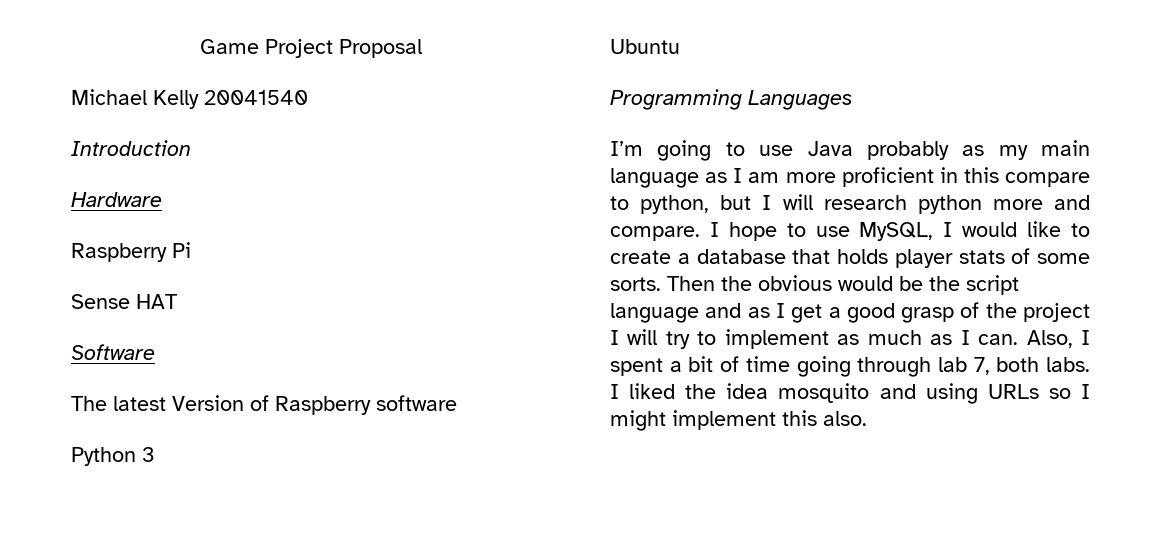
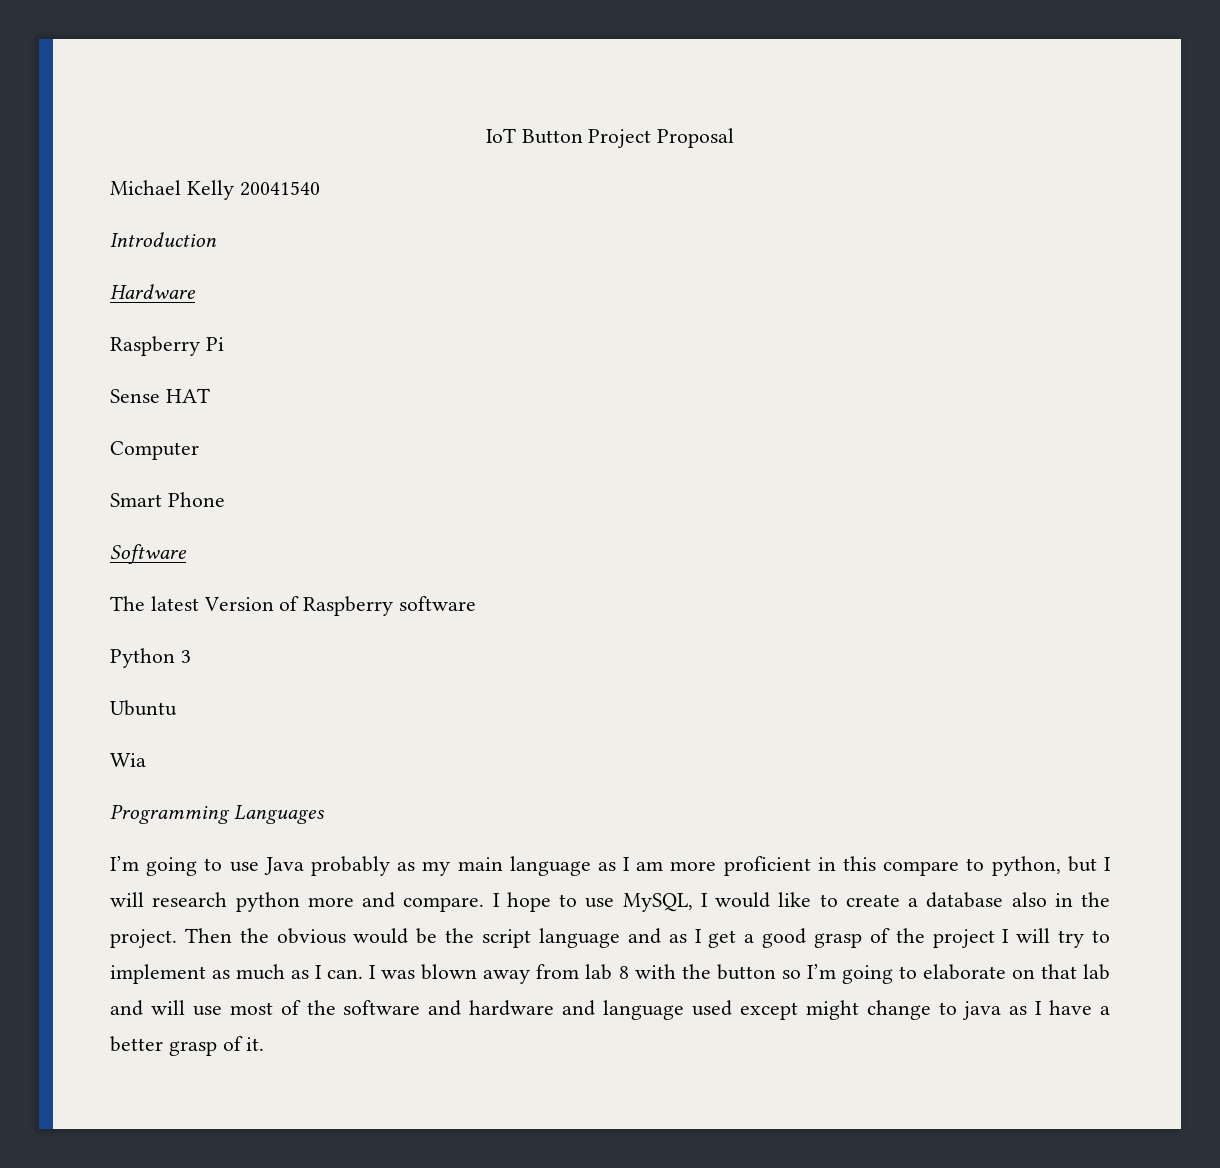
- Game Project Proposal
+ IoT Button Project Proposal
+ Computer
+ Smart Phone
+ Wia
- I hope to use MySQL, I would like to create a database that holds player stats of some sorts.
+ I hope to use MySQL, I would like to create a database also in the project.
- Also, I spent a bit of time going through lab 7, both labs. I liked the idea mosquito and using URLs so I might implement this also.
+ I was blown away from lab 8 with the button so I’m going to elaborate on that lab and will use most of the software and hardware and language used except might change to java as I have a better grasp of it.

